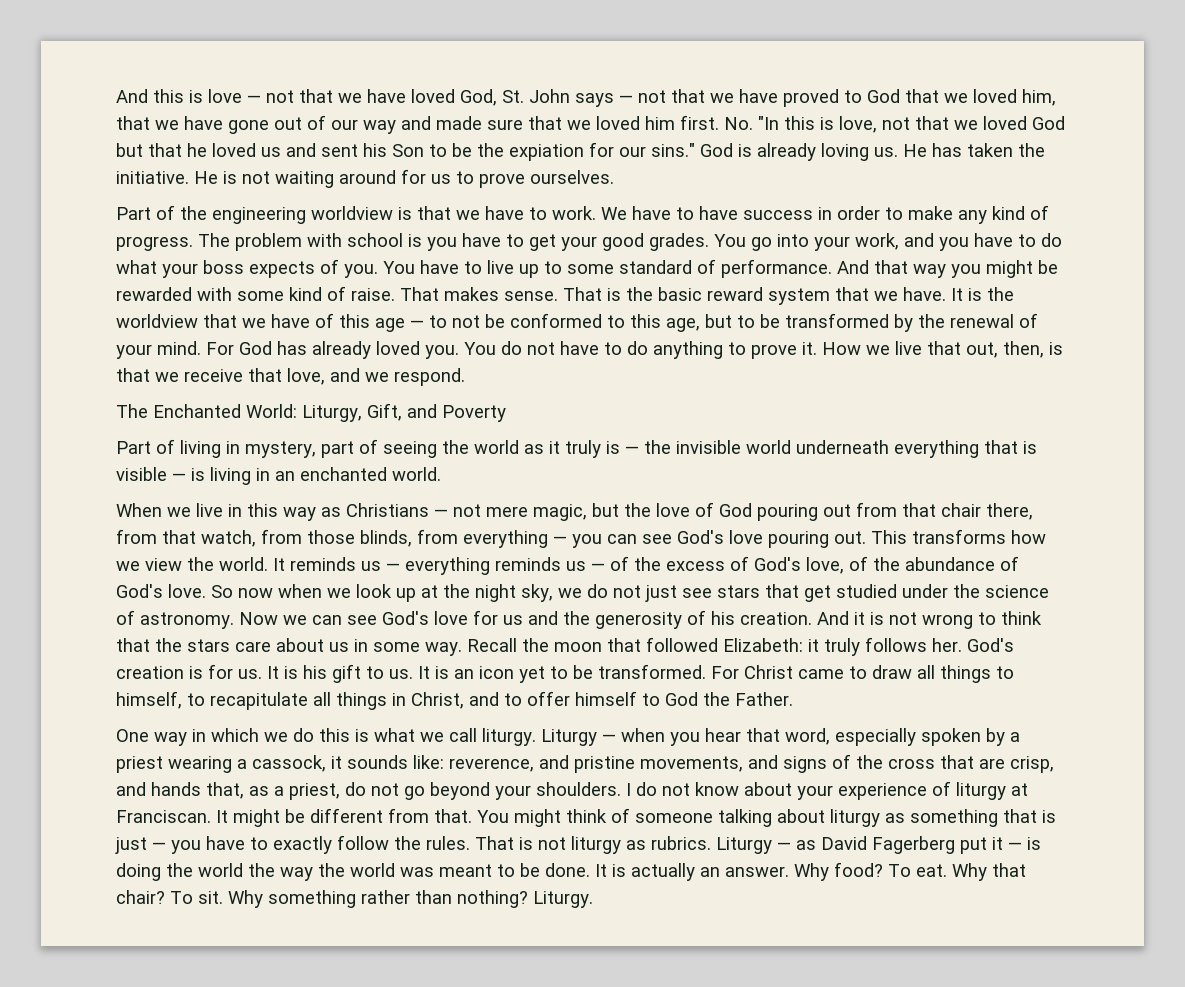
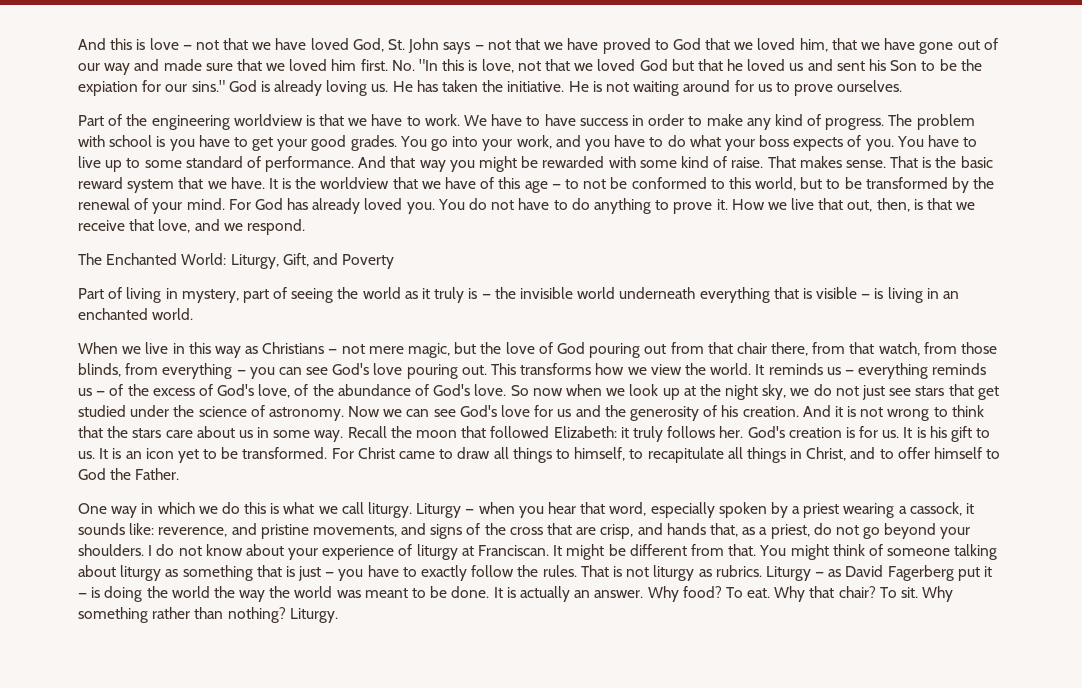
- It is the worldview that we have of this age — to not be conformed to this age, but to be transformed by the renewal of your mind.
+ It is the worldview that we have of this age — to not be conformed to this world, but to be transformed by the renewal of your mind.

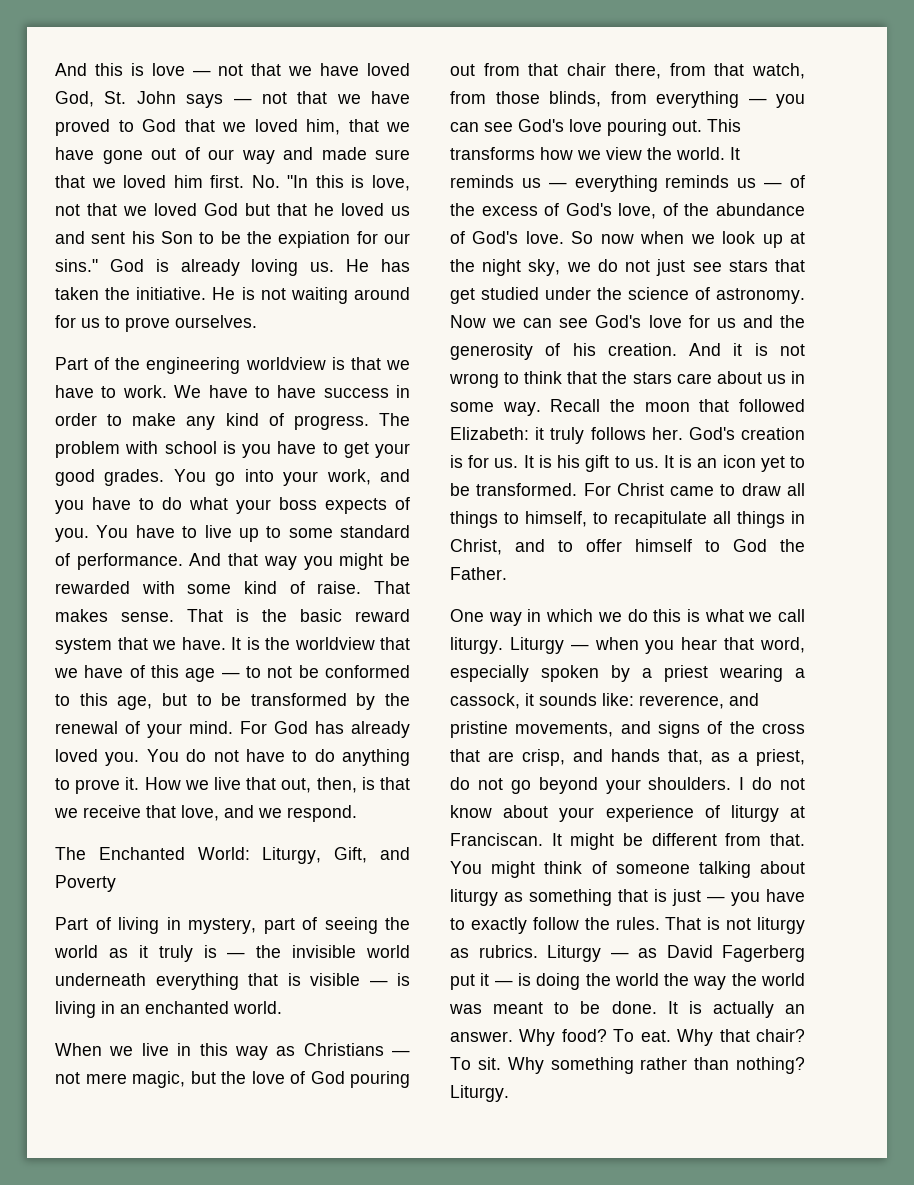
- It is the worldview that we have of this age — to not be conformed to this world, but to be transformed by the renewal of your mind.
+ It is the worldview that we have of this age — to not be conformed to this age, but to be transformed by the renewal of your mind.

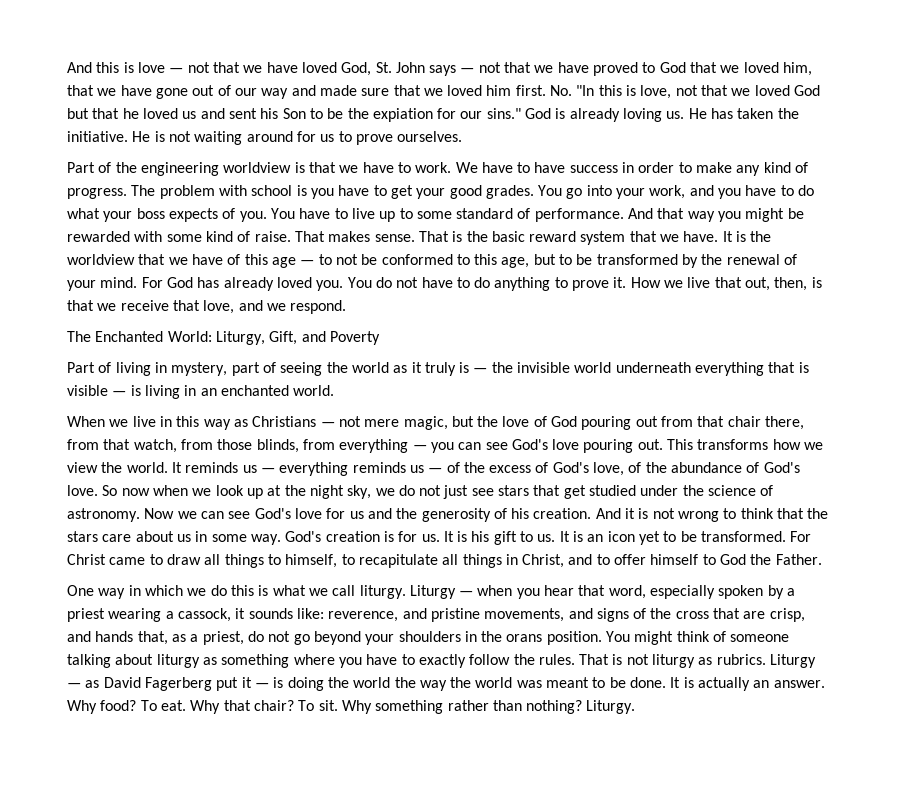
- Recall the moon that followed Elizabeth: it truly follows her.
- Liturgy — when you hear that word, especially spoken by a priest wearing a cassock, it sounds like: reverence, and pristine movements, and signs of the cross that are crisp, and hands that, as a priest, do not go beyond your shoulders. I do not know about your experience of liturgy at Franciscan. It might be different from that.
+ Liturgy — when you hear that word, especially spoken by a priest wearing a cassock, it sounds like: reverence, and pristine movements, and signs of the cross that are crisp, and hands that, as a priest, do not go beyond your shoulders in the orans position.
- You might think of someone talking about liturgy as something that is just — you have to exactly follow the rules.
+ You might think of someone talking about liturgy as something where you have to exactly follow the rules.

